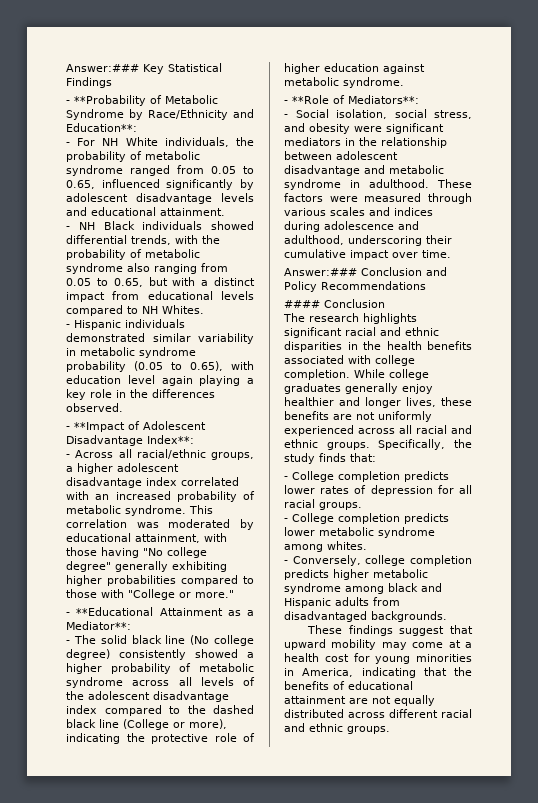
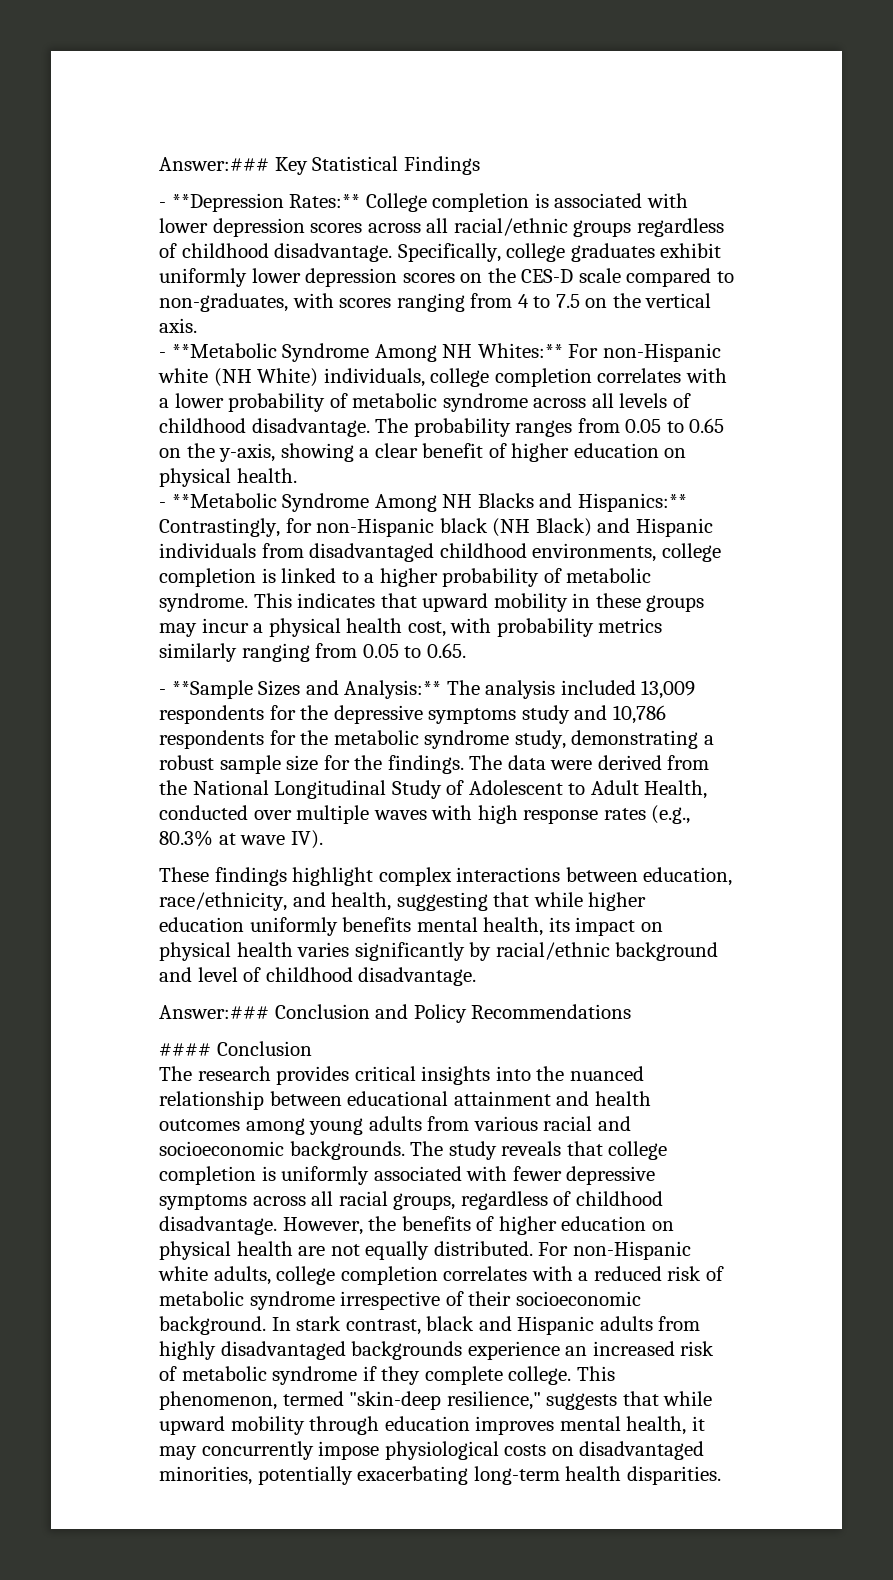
- - **Probability of Metabolic Syndrome by Race/Ethnicity and Education**:
- - For NH White individuals, the probability of metabolic syndrome ranged from 0.05 to 0.65, influenced significantly by adolescent disadvantage levels and educational attainment.
- - NH Black individuals showed differential trends, with the probability of metabolic syndrome also ranging from 0.05 to 0.65, but with a distinct impact from educational levels compared to NH Whites.
- - Hispanic individuals demonstrated similar variability in metabolic syndrome probability (0.05 to 0.65), with education level again playing a key role in the differences observed.
- - **Impact of Adolescent Disadvantage Index**:
- - Across all racial/ethnic groups, a higher adolescent disadvantage index correlated with an increased probability of metabolic syndrome. This correlation was moderated by educational attainment, with those having "No college degree" generally exhibiting higher probabilities compared to those with "College or more."
- - **Educational Attainment as a Mediator**:
- - The solid black line (No college degree) consistently showed a higher probability of metabolic syndrome across all levels of the adolescent disadvantage index compared to the dashed black line (College or more), indicating the protective role of higher education against metabolic syndrome.
- - **Role of Mediators**:
- - Social isolation, social stress, and obesity were significant mediators in the relationship between adolescent disadvantage and metabolic syndrome in adulthood. These factors were measured through various scales and indices during adolescence and adulthood, underscoring their cumulative impact over time.
+ - **Depression Rates:** College completion is associated with lower depression scores across all racial/ethnic groups regardless of childhood disadvantage. Specifically, college graduates exhibit uniformly lower depression scores on the CES-D scale compared to non-graduates, with scores ranging from 4 to 7.5 on the vertical axis.
+ - **Metabolic Syndrome Among NH Whites:** For non-Hispanic white (NH White) individuals, college completion correlates with a lower probability of metabolic syndrome across all levels of childhood disadvantage. The probability ranges from 0.05 to 0.65 on the y-axis, showing a clear benefit of higher education on physical health.
+ - **Metabolic Syndrome Among NH Blacks and Hispanics:** Contrastingly, for non-Hispanic black (NH Black) and Hispanic individuals from disadvantaged childhood environments, college completion is linked to a higher probability of metabolic syndrome. This indicates that upward mobility in these groups may incur a physical health cost, with probability metrics similarly ranging from 0.05 to 0.65.
+ - **Sample Sizes and Analysis:** The analysis included 13,009 respondents for the depressive symptoms study and 10,786 respondents for the metabolic syndrome study, demonstrating a robust sample size for the findings. The data were derived from the National Longitudinal Study of Adolescent to Adult Health, conducted over multiple waves with high response rates (e.g., 80.3% at wave IV).
+ These findings highlight complex interactions between education, race/ethnicity, and health, suggesting that while higher education uniformly benefits mental health, its impact on physical health varies significantly by racial/ethnic background and level of childhood disadvantage.
- The research highlights significant racial and ethnic disparities in the health benefits associated with college completion. While college graduates generally enjoy healthier and longer lives, these benefits are not uniformly experienced across all racial and ethnic groups. Specifically, the study finds that:
- - College completion predicts lower rates of depression for all racial groups.
- - College completion predicts lower metabolic syndrome among whites.
- - Conversely, college completion predicts higher metabolic syndrome among black and Hispanic adults from disadvantaged backgrounds.
- These findings suggest that upward mobility may come at a health cost for young minorities in America, indicating that the benefits of educational attainment are not equally distributed across different racial and ethnic groups.
+ The research provides critical insights into the nuanced relationship between educational attainment and health outcomes among young adults from various racial and socioeconomic backgrounds. The study reveals that college completion is uniformly associated with fewer depressive symptoms across all racial groups, regardless of childhood disadvantage. However, the benefits of higher education on physical health are not equally distributed. For non-Hispanic white adults, college completion correlates with a reduced risk of metabolic syndrome irrespective of their socioeconomic background. In stark contrast, black and Hispanic adults from highly disadvantaged backgrounds experience an increased risk of metabolic syndrome if they complete college. This phenomenon, termed "skin-deep resilience," suggests that while upward mobility through education improves mental health, it may concurrently impose physiological costs on disadvantaged minorities, potentially exacerbating long-term health disparities.

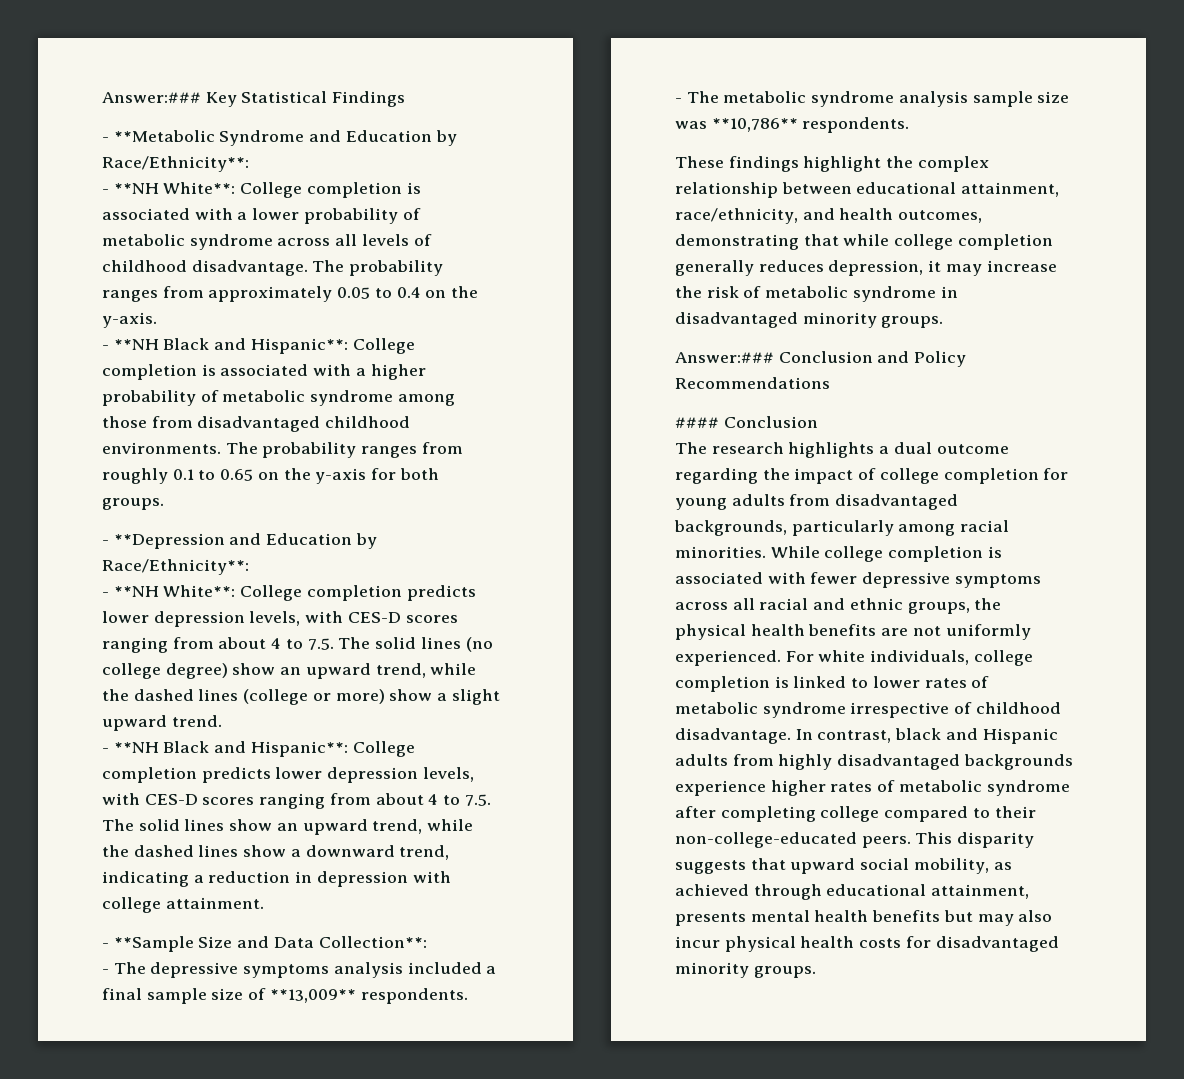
- - **Depression Rates:** College completion is associated with lower depression scores across all racial/ethnic groups regardless of childhood disadvantage. Specifically, college graduates exhibit uniformly lower depression scores on the CES-D scale compared to non-graduates, with scores ranging from 4 to 7.5 on the vertical axis.
- - **Metabolic Syndrome Among NH Whites:** For non-Hispanic white (NH White) individuals, college completion correlates with a lower probability of metabolic syndrome across all levels of childhood disadvantage.
+ - **Metabolic Syndrome and Education by Race/Ethnicity**:
+ - **NH White**: College completion is associated with a lower probability of metabolic syndrome across all levels of childhood disadvantage.
- The probability ranges from 0.05 to 0.65 on the y-axis, showing a clear benefit of higher education on physical health.
- - **Metabolic Syndrome Among NH Blacks and Hispanics:** Contrastingly, for non-Hispanic black (NH Black) and Hispanic individuals from disadvantaged childhood environments, college completion is linked to a higher probability of metabolic syndrome. This indicates that upward mobility in these groups may incur a physical health cost, with probability metrics similarly ranging from 0.05 to 0.65.
- - **Sample Sizes and Analysis:** The analysis included 13,009 respondents for the depressive symptoms study and 10,786 respondents for the metabolic syndrome study, demonstrating a robust sample size for the findings. The data were derived from the National Longitudinal Study of Adolescent to Adult Health, conducted over multiple waves with high response rates (e.g., 80.3% at wave IV).
- These findings highlight complex interactions between education, race/ethnicity, and health, suggesting that while higher education uniformly benefits mental health, its impact on physical health varies significantly by racial/ethnic background and level of childhood disadvantage.
+ The probability ranges from approximately 0.05 to 0.4 on the y-axis.
+ - **NH Black and Hispanic**: College completion is associated with a higher probability of metabolic syndrome among those from disadvantaged childhood environments. The probability ranges from roughly 0.1 to 0.65 on the y-axis for both groups.
+ - **Depression and Education by Race/Ethnicity**:
+ - **NH White**: College completion predicts lower depression levels, with CES-D scores ranging from about 4 to 7.5. The solid lines (no college degree) show an upward trend, while the dashed lines (college or more) show a slight upward trend.
+ - **NH Black and Hispanic**: College completion predicts lower depression levels, with CES-D scores ranging from about 4 to 7.5. The solid lines show an upward trend, while the dashed lines show a downward trend, indicating a reduction in depression with college attainment.
+ - **Sample Size and Data Collection**:
+ - The depressive symptoms analysis included a final sample size of **13,009** respondents.
+ - The metabolic syndrome analysis sample size was **10,786** respondents.
+ These findings highlight the complex relationship between educational attainment, race/ethnicity, and health outcomes, demonstrating that while college completion generally reduces depression, it may increase the risk of metabolic syndrome in disadvantaged minority groups.
- The research provides critical insights into the nuanced relationship between educational attainment and health outcomes among young adults from various racial and socioeconomic backgrounds. The study reveals that college completion is uniformly associated with fewer depressive symptoms across all racial groups, regardless of childhood disadvantage. However, the benefits of higher education on physical health are not equally distributed. For non-Hispanic white adults, college completion correlates with a reduced risk of metabolic syndrome irrespective of their socioeconomic background. In stark contrast, black and Hispanic adults from highly disadvantaged backgrounds experience an increased risk of metabolic syndrome if they complete college. This phenomenon, termed "skin-deep resilience," suggests that while upward mobility through education improves mental health, it may concurrently impose physiological costs on disadvantaged minorities, potentially exacerbating long-term health disparities.
+ The research highlights a dual outcome regarding the impact of college completion for young adults from disadvantaged backgrounds, particularly among racial minorities. While college completion is associated with fewer depressive symptoms across all racial and ethnic groups, the physical health benefits are not uniformly experienced. For white individuals, college completion is linked to lower rates of metabolic syndrome irrespective of childhood disadvantage. In contrast, black and Hispanic adults from highly disadvantaged backgrounds experience higher rates of metabolic syndrome after completing college compared to their non-college-educated peers. This disparity suggests that upward social mobility, as achieved through educational attainment, presents mental health benefits but may also incur physical health costs for disadvantaged minority groups.

